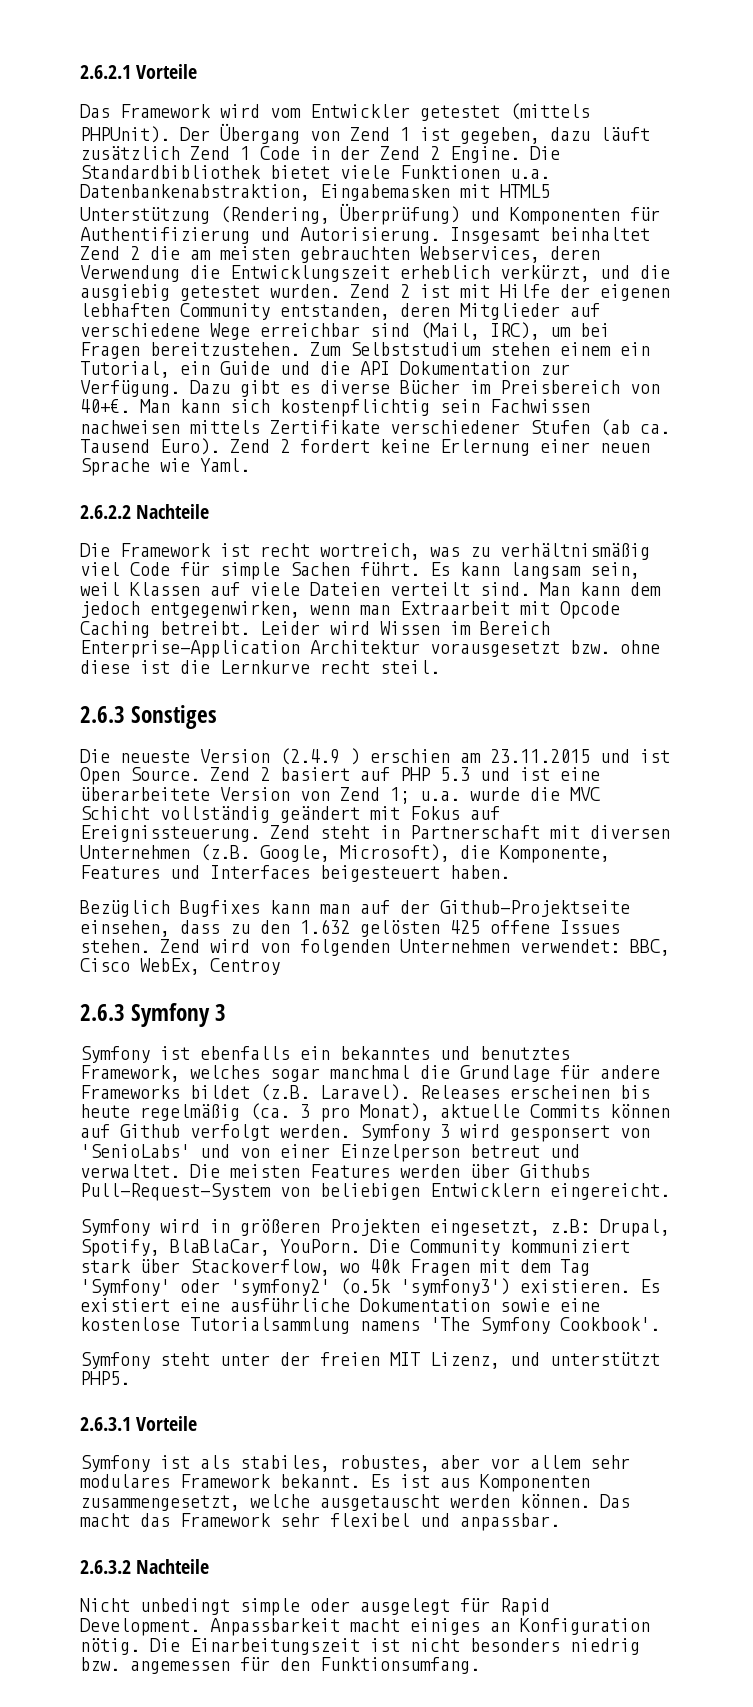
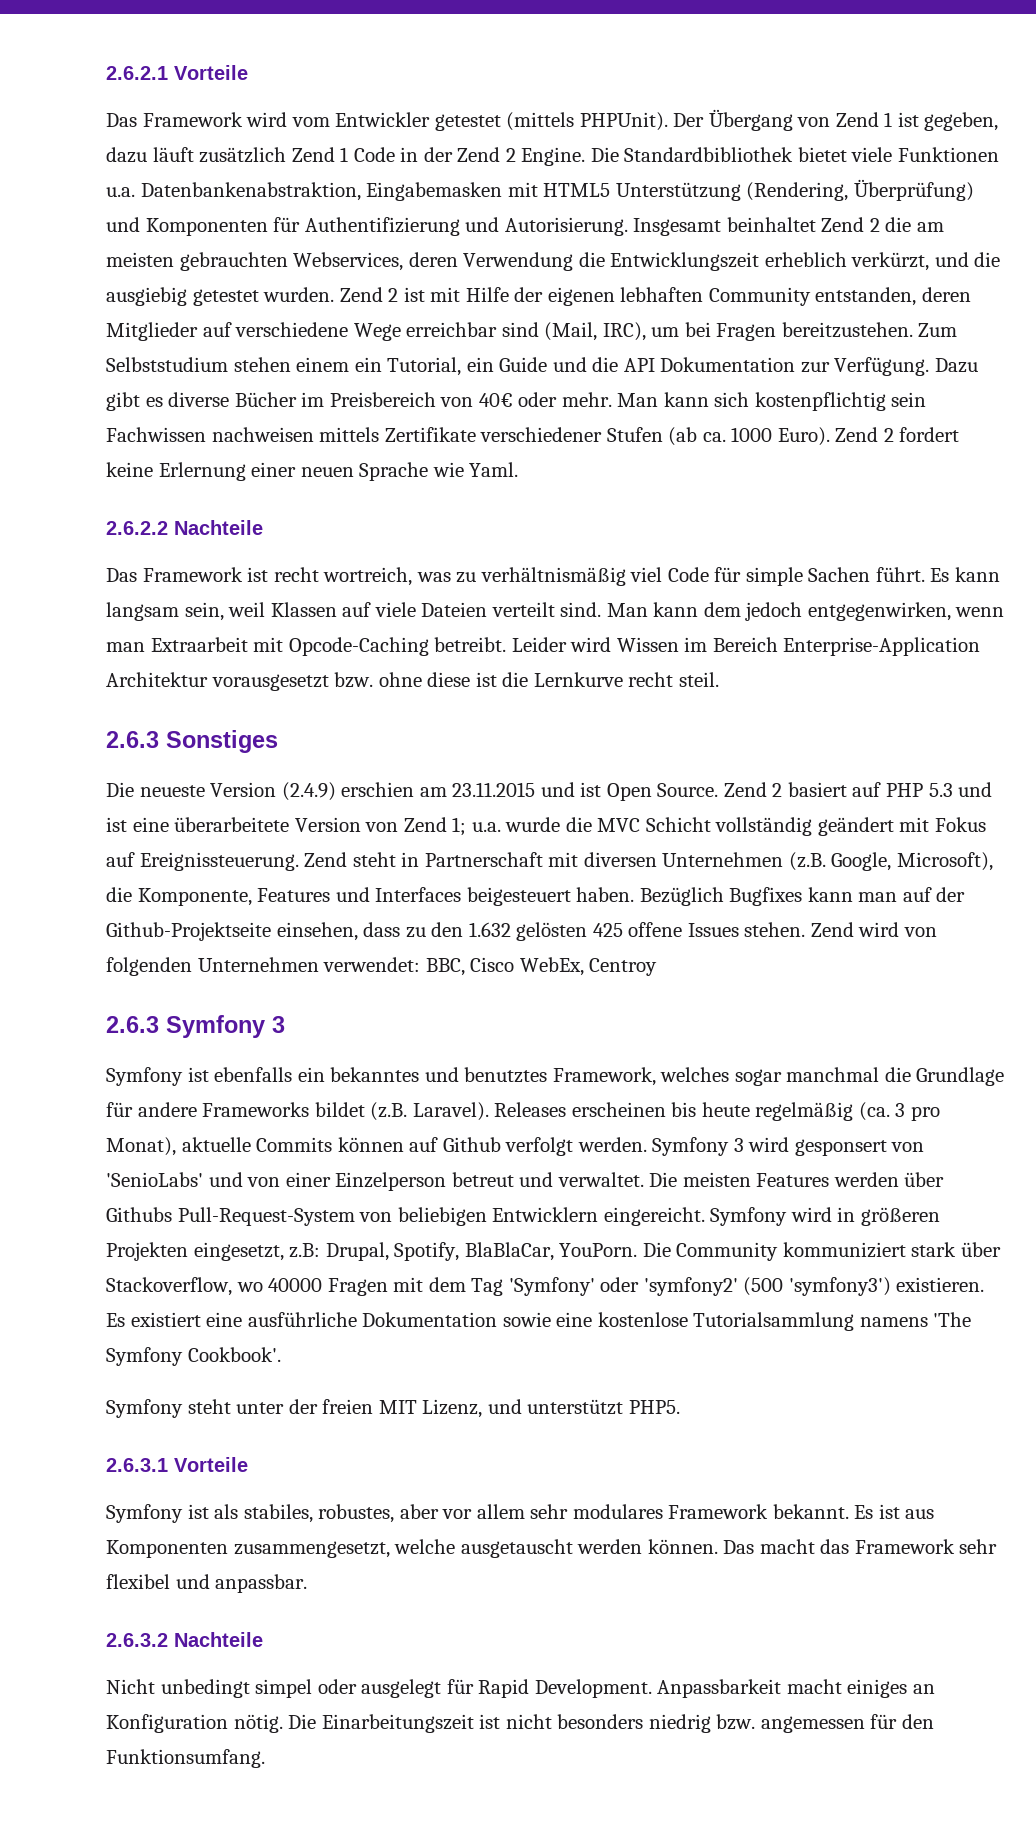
- Dazu gibt es diverse Bücher im Preisbereich von 40+€.
+ Dazu gibt es diverse Bücher im Preisbereich von 40€ oder mehr.
- Man kann sich kostenpflichtig sein Fachwissen nachweisen mittels Zertifikate verschiedener Stufen (ab ca. Tausend Euro).
+ Man kann sich kostenpflichtig sein Fachwissen nachweisen mittels Zertifikate verschiedener Stufen (ab ca. 1000 Euro).
- Die Framework ist recht wortreich, was zu verhältnismäßig viel Code für simple Sachen führt.
+ Das Framework ist recht wortreich, was zu verhältnismäßig viel Code für simple Sachen führt.
- Man kann dem jedoch entgegenwirken, wenn man Extraarbeit mit Opcode Caching betreibt.
+ Man kann dem jedoch entgegenwirken, wenn man Extraarbeit mit Opcode-Caching betreibt.
- Die neueste Version (2.4.9 ) erschien am 23.11.2015 und ist Open Source.
+ Die neueste Version (2.4.9) erschien am 23.11.2015 und ist Open Source.
- Zend steht in Partnerschaft mit diversen Unternehmen (z.B. Google, Microsoft), die Komponente, Features und Interfaces beigesteuert haben.
- Bezüglich Bugfixes kann man auf der Github-Projektseite einsehen, dass zu den 1.632 gelösten 425 offene Issues stehen.
+ Zend steht in Partnerschaft mit diversen Unternehmen (z.B. Google, Microsoft), die Komponente, Features und Interfaces beigesteuert haben. Bezüglich Bugfixes kann man auf der Github-Projektseite einsehen, dass zu den 1.632 gelösten 425 offene Issues stehen.
- Die meisten Features werden über Githubs Pull-Request-System von beliebigen Entwicklern eingereicht.
- Symfony wird in größeren Projekten eingesetzt, z.B: Drupal, Spotify, BlaBlaCar, YouPorn.
+ Die meisten Features werden über Githubs Pull-Request-System von beliebigen Entwicklern eingereicht. Symfony wird in größeren Projekten eingesetzt, z.B: Drupal, Spotify, BlaBlaCar, YouPorn.
- Die Community kommuniziert stark über Stackoverflow, wo 40k Fragen mit dem Tag 'Symfony' oder 'symfony2' (o.5k 'symfony3') existieren.
+ Die Community kommuniziert stark über Stackoverflow, wo 40000 Fragen mit dem Tag 'Symfony' oder 'symfony2' (500 'symfony3') existieren.
- Nicht unbedingt simple oder ausgelegt für Rapid Development.
+ Nicht unbedingt simpel oder ausgelegt für Rapid Development.

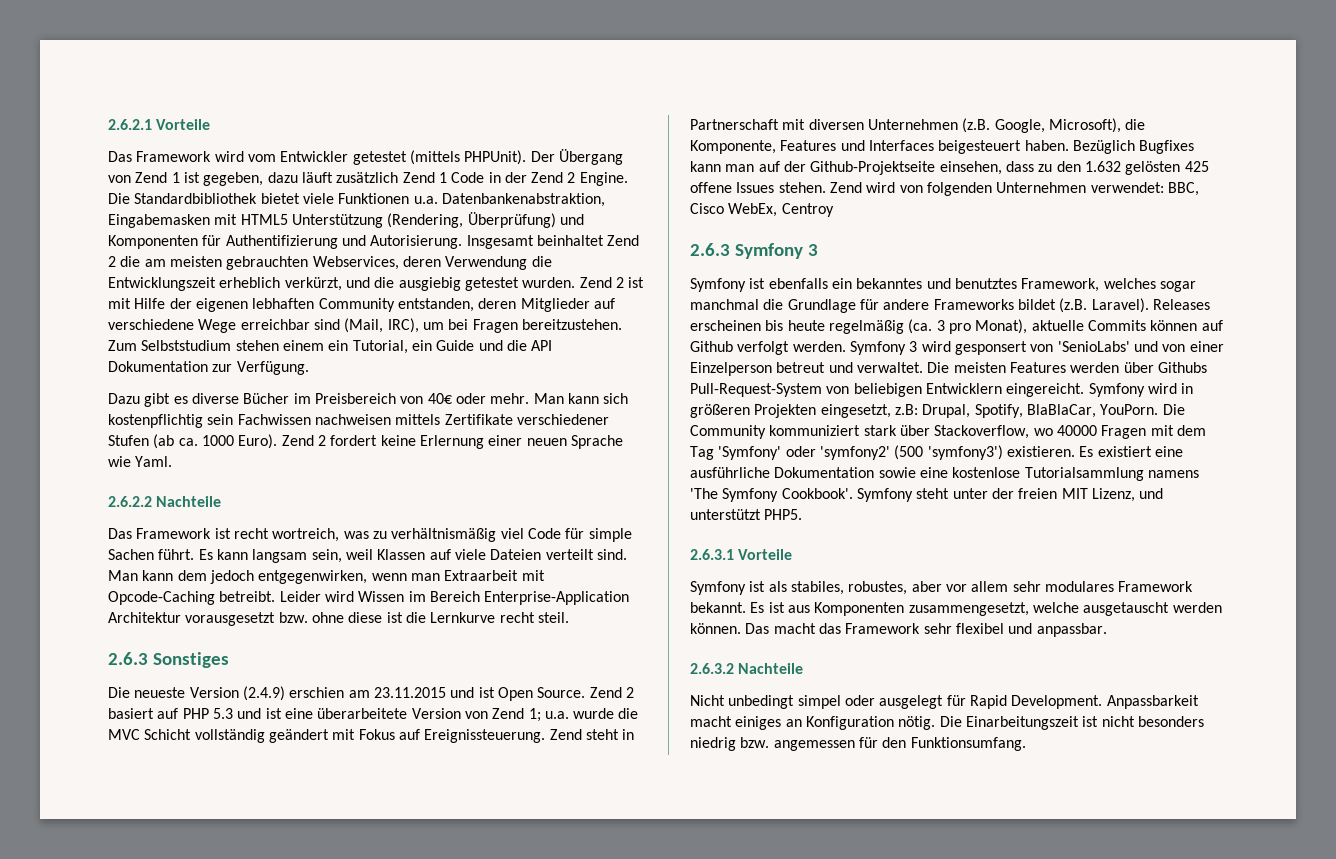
- Zum Selbststudium stehen einem ein Tutorial, ein Guide und die API Dokumentation zur Verfügung. Dazu gibt es diverse Bücher im Preisbereich von 40€ oder mehr.
+ Zum Selbststudium stehen einem ein Tutorial, ein Guide und die API Dokumentation zur Verfügung.
+ Dazu gibt es diverse Bücher im Preisbereich von 40€ oder mehr.
- Es existiert eine ausführliche Dokumentation sowie eine kostenlose Tutorialsammlung namens 'The Symfony Cookbook'.
- Symfony steht unter der freien MIT Lizenz, und unterstützt PHP5.
+ Es existiert eine ausführliche Dokumentation sowie eine kostenlose Tutorialsammlung namens 'The Symfony Cookbook'. Symfony steht unter der freien MIT Lizenz, und unterstützt PHP5.

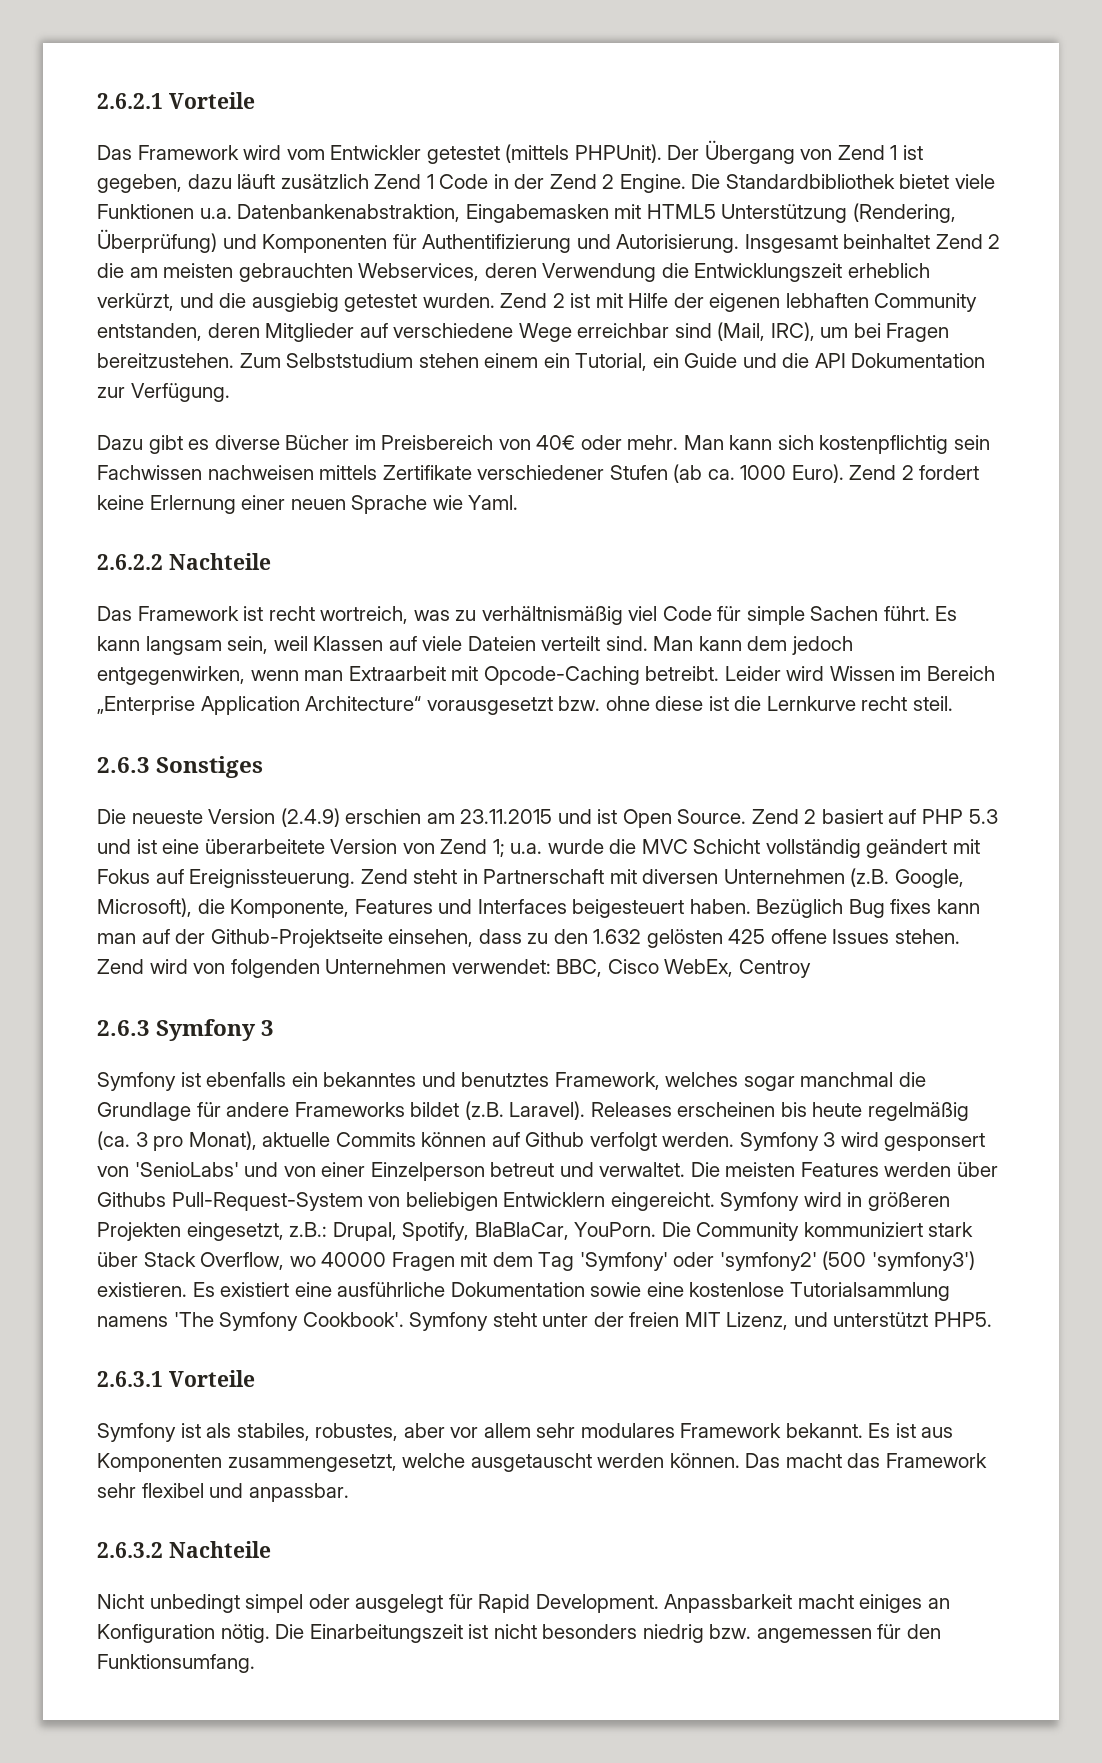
- Leider wird Wissen im Bereich Enterprise-Application Architektur vorausgesetzt bzw. ohne diese ist die Lernkurve recht steil.
+ Leider wird Wissen im Bereich „Enterprise Application Architecture“ vorausgesetzt bzw. ohne diese ist die Lernkurve recht steil.
- Bezüglich Bugfixes kann man auf der Github-Projektseite einsehen, dass zu den 1.632 gelösten 425 offene Issues stehen.
+ Bezüglich Bug fixes kann man auf der Github-Projektseite einsehen, dass zu den 1.632 gelösten 425 offene Issues stehen.
- Symfony wird in größeren Projekten eingesetzt, z.B: Drupal, Spotify, BlaBlaCar, YouPorn.
+ Symfony wird in größeren Projekten eingesetzt, z.B.: Drupal, Spotify, BlaBlaCar, YouPorn.
- Die Community kommuniziert stark über Stackoverflow, wo 40000 Fragen mit dem Tag 'Symfony' oder 'symfony2' (500 'symfony3') existieren.
+ Die Community kommuniziert stark über Stack Overflow, wo 40000 Fragen mit dem Tag 'Symfony' oder 'symfony2' (500 'symfony3') existieren.

